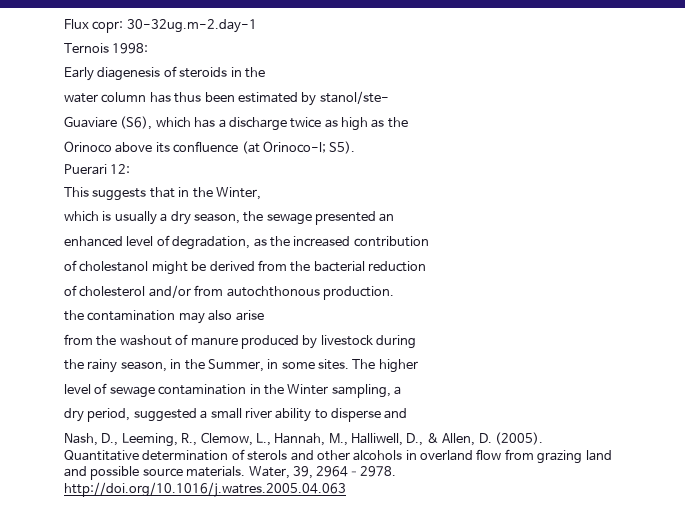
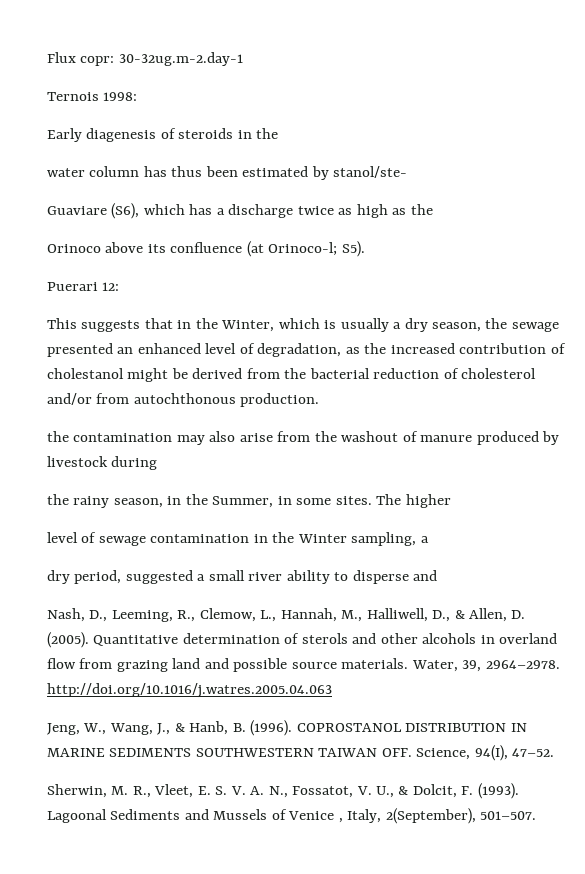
- This suggests that in the Winter,
- which is usually a dry season, the sewage presented an
- enhanced level of degradation, as the increased contribution
- of cholestanol might be derived from the bacterial reduction
- of cholesterol and/or from autochthonous production.
+ This suggests that in the Winter, which is usually a dry season, the sewage presented an enhanced level of degradation, as the increased contribution of cholestanol might be derived from the bacterial reduction of cholesterol and/or from autochthonous production.
- the contamination may also arise
- from the washout of manure produced by livestock during
+ the contamination may also arise from the washout of manure produced by livestock during
+ Jeng, W., Wang, J., & Hanb, B. (1996). COPROSTANOL DISTRIBUTION IN MARINE SEDIMENTS SOUTHWESTERN TAIWAN OFF. Science, 94(I), 47–52.
+ Sherwin, M. R., Vleet, E. S. V. A. N., Fossatot, V. U., & Dolcit, F. (1993). Lagoonal Sediments and Mussels of Venice , Italy, 2(September), 501–507.

